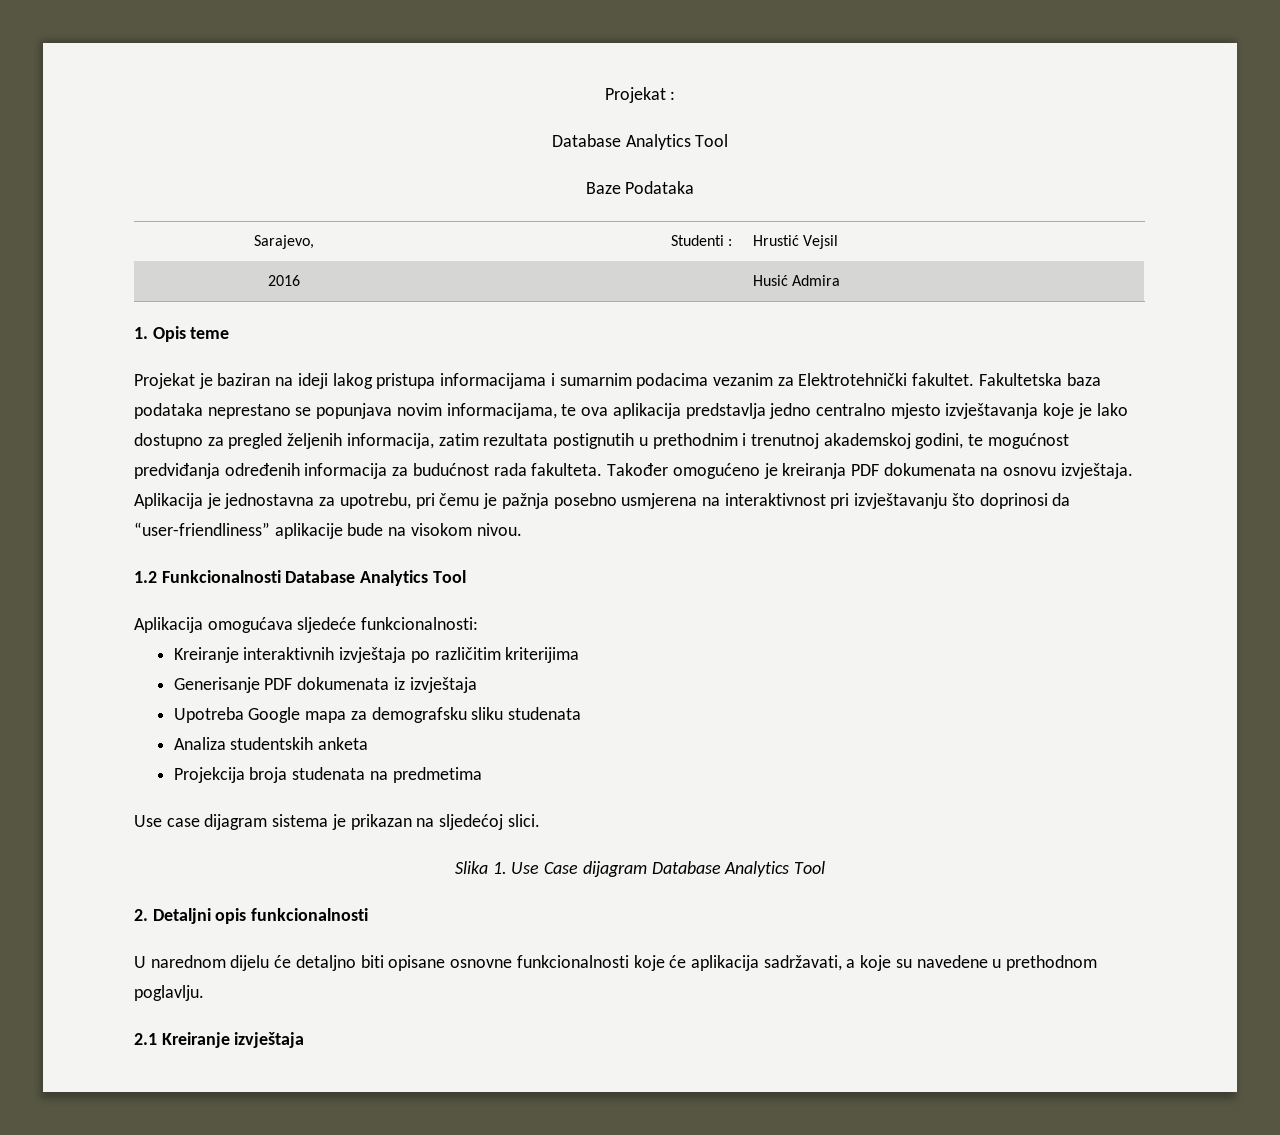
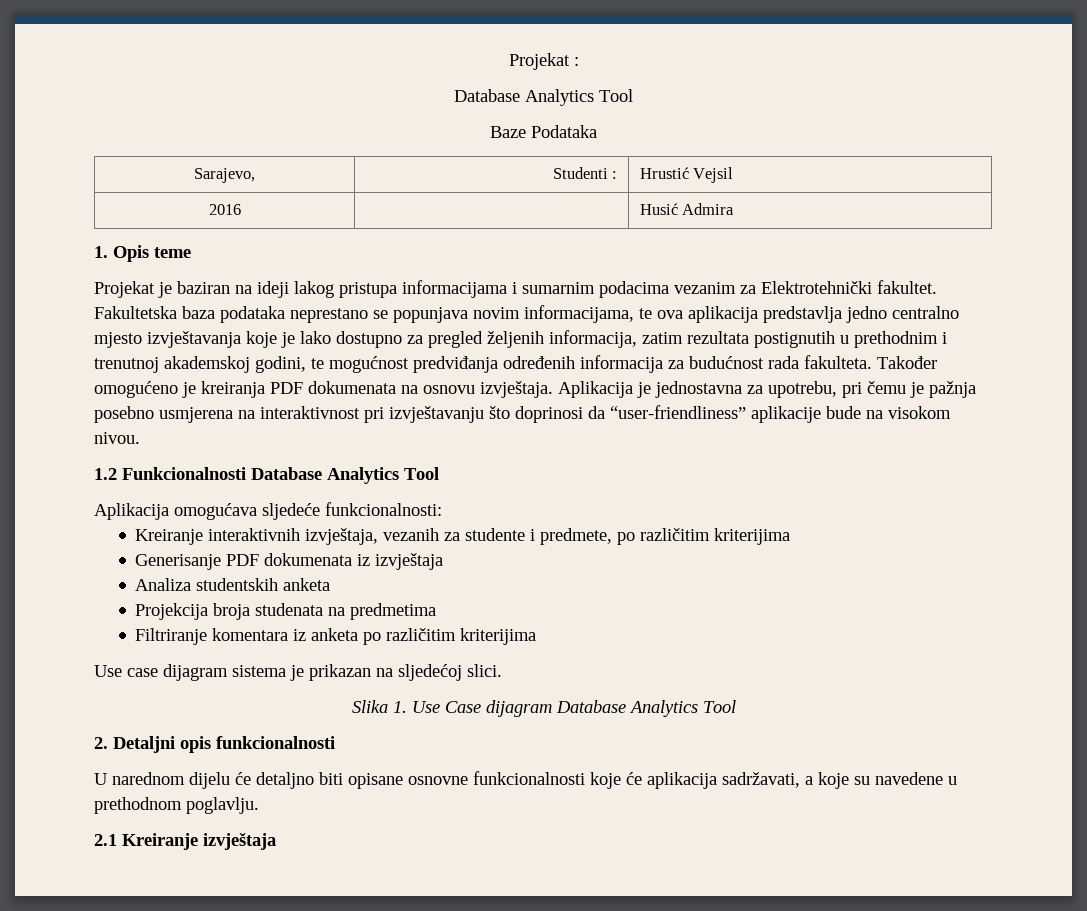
- Kreiranje interaktivnih izvještaja po različitim kriterijima
+ Kreiranje interaktivnih izvještaja, vezanih za studente i predmete, po različitim kriterijima
- Upotreba Google mapa za demografsku sliku studenata
+ Filtriranje komentara iz anketa po različitim kriterijima

